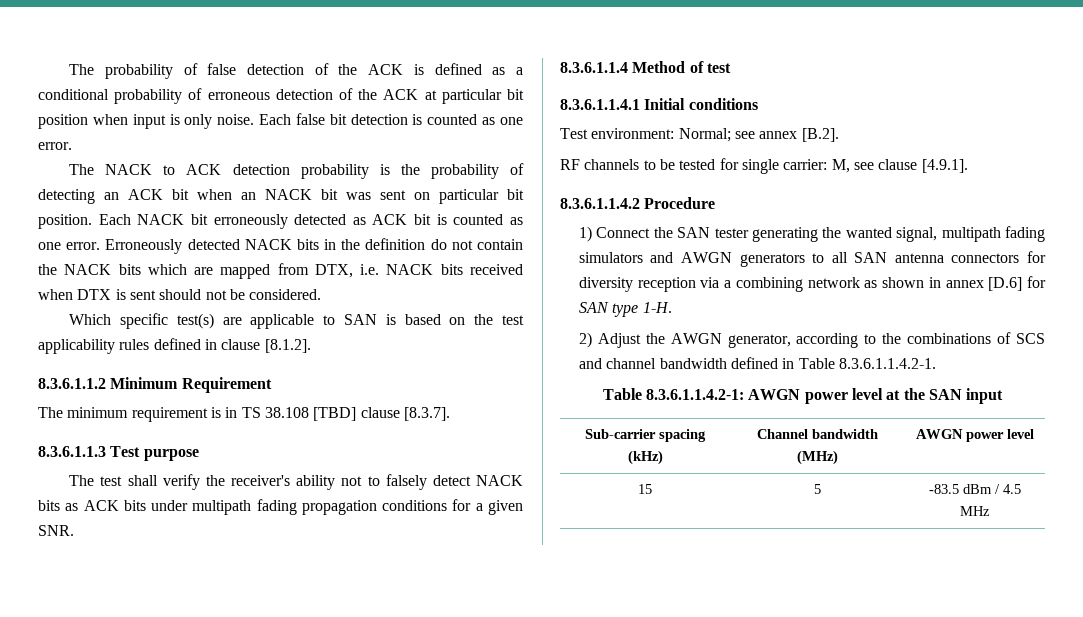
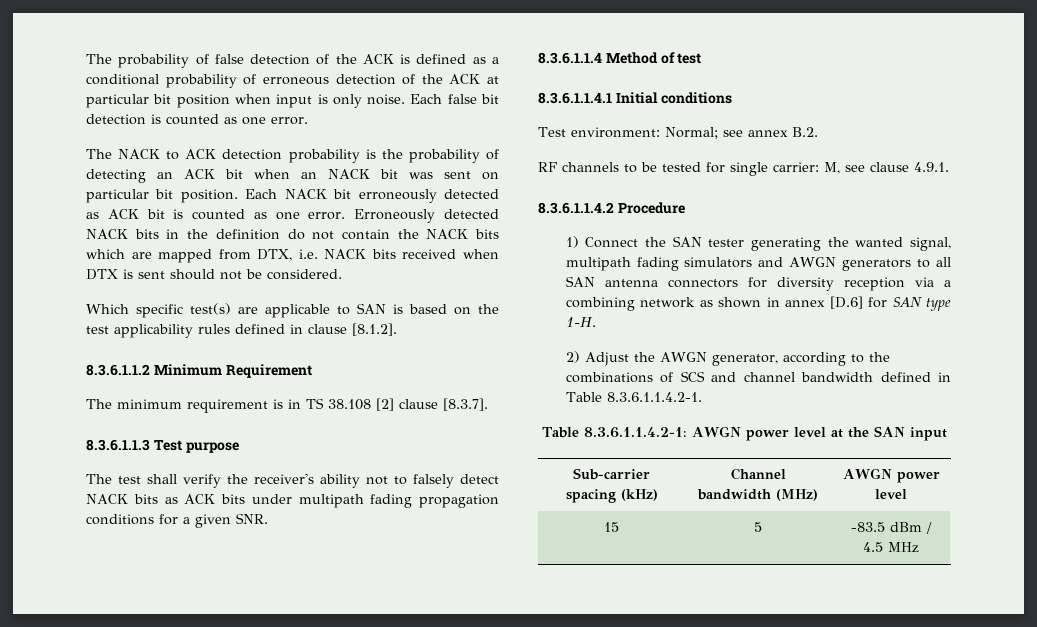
- The minimum requirement is in TS 38.108 [TBD] clause [8.3.7].
+ The minimum requirement is in TS 38.108 [2] clause [8.3.7].
- Test environment: Normal; see annex [B.2].
+ Test environment: Normal; see annex B.2.
- RF channels to be tested for single carrier: M, see clause [4.9.1].
+ RF channels to be tested for single carrier: M, see clause 4.9.1.

